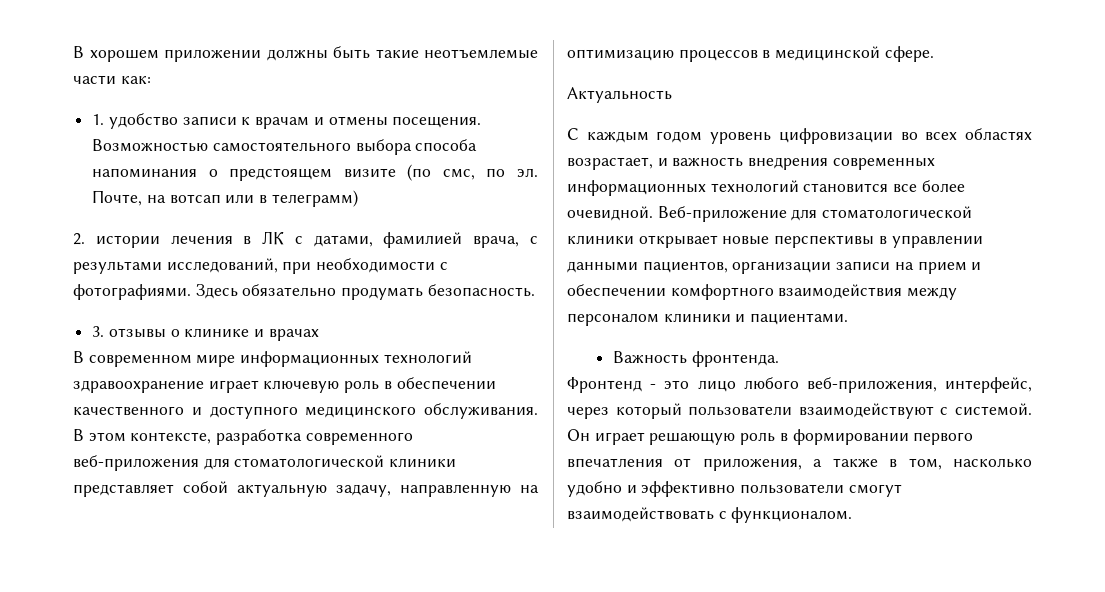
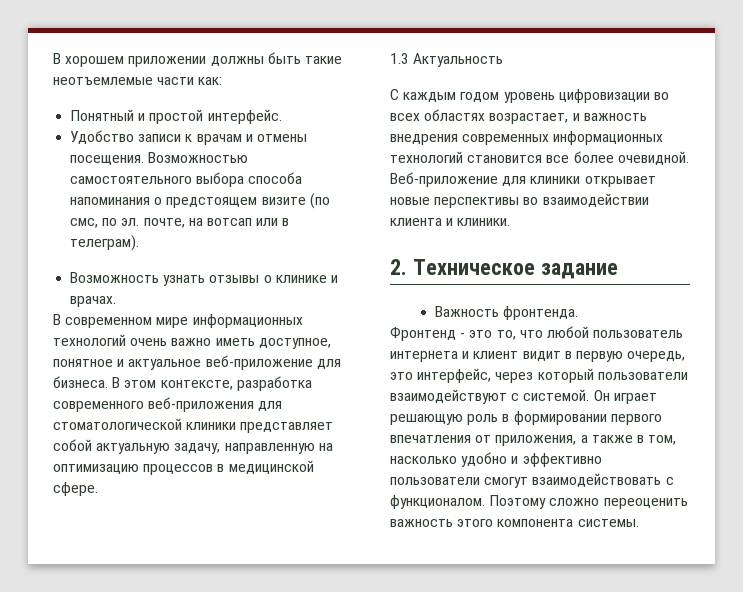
- 1. удобство записи к врачам и отмены посещения.
+ Понятный и простой интерфейс.
+ Удобство записи к врачам и отмены посещения.
- Возможностью самостоятельного выбора способа напоминания о предстоящем визите (по смс, по эл. Почте, на вотсап или в телеграмм)
- 2. истории лечения в ЛК с датами, фамилией врача, с результами исследований, при необходимости с фотографиями. Здесь обязательно продумать безопасность.
- 3. отзывы о клинике и врачах
+ Возможностью самостоятельного выбора способа напоминания о предстоящем визите (по смс, по эл. почте, на вотсап или в телеграм).
+ Возможность узнать отзывы о клинике и врачах.
- В современном мире информационных технологий здравоохранение играет ключевую роль в обеспечении качественного и доступного медицинского обслуживания.
+ В современном мире информационных технологий очень важно иметь доступное, понятное и актуальное веб-приложение для бизнеса.
- Актуальность
+ 1.3 Актуальность
- Веб-приложение для стоматологической клиники открывает новые перспективы в управлении данными пациентов, организации записи на прием и обеспечении комфортного взаимодействия между персоналом клиники и пациентами.
+ Веб-приложение для клиники открывает новые перспективы во взаимодействии клиента и клиники.
+ 2. Техническое задание
- Фронтенд - это лицо любого веб-приложения, интерфейс, через который пользователи взаимодействуют с системой.
+ Фронтенд - это то, что любой пользователь интернета и клиент видит в первую очередь, это интерфейс, через который пользователи взаимодействуют с системой.
+ Поэтому сложно переоценить важность этого компонента системы.

